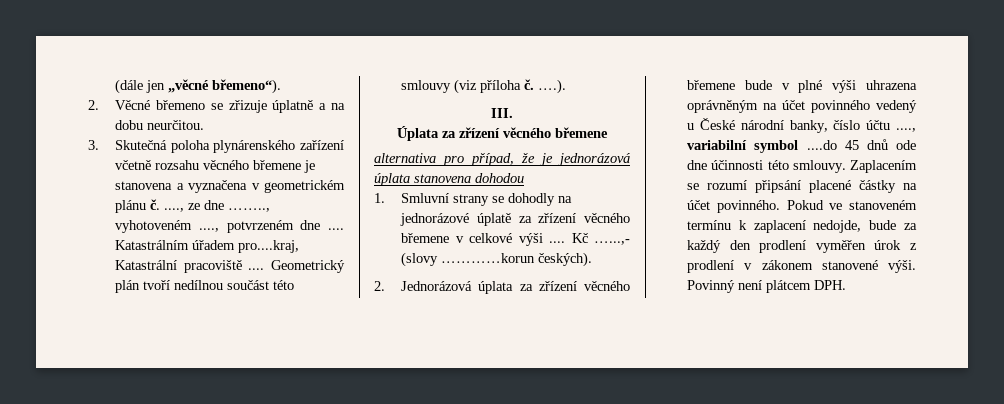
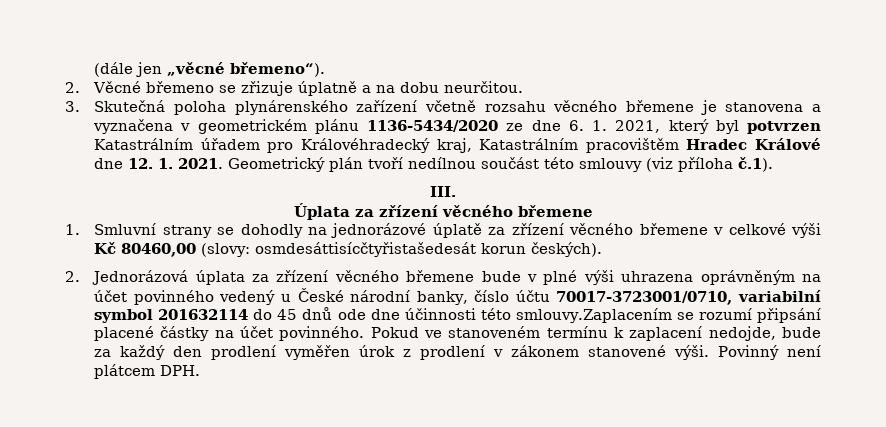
- 3. Skutečná poloha plynárenského zařízení včetně rozsahu věcného břemene je stanovena a vyznačena v geometrickém plánu č. ...., ze dne …….., vyhotoveném ...., potvrzeném dne .... Katastrálním úřadem pro....kraj, Katastrální pracoviště ....
+ 3. Skutečná poloha plynárenského zařízení včetně rozsahu věcného břemene je stanovena a vyznačena v geometrickém plánu 1136-5434/2020 ze dne 6. 1. 2021, který byl potvrzen Katastrálním úřadem pro Královéhradecký kraj, Katastrálním pracovištěm Hradec Králové dne 12. 1. 2021.
- Geometrický plán tvoří nedílnou součást této smlouvy (viz příloha č. ….).
+ Geometrický plán tvoří nedílnou součást této smlouvy (viz příloha č.1).
- alternativa pro případ, že je jednorázová úplata stanovena dohodou
- 1. Smluvní strany se dohodly na jednorázové úplatě za zřízení věcného břemene v celkové výši .... Kč …...,- (slovy …………korun českých).
+ 1. Smluvní strany se dohodly na jednorázové úplatě za zřízení věcného břemene v celkové výši Kč 80460,00 (slovy: osmdesáttisícčtyřistašedesát korun českých).
- 2. Jednorázová úplata za zřízení věcného břemene bude v plné výši uhrazena oprávněným na účet povinného vedený u České národní banky, číslo účtu ...., variabilní symbol ....do 45 dnů ode dne účinnosti této smlouvy. Zaplacením se rozumí připsání placené částky na účet povinného.
+ 2. Jednorázová úplata za zřízení věcného břemene bude v plné výši uhrazena oprávněným na účet povinného vedený u České národní banky, číslo účtu 70017-3723001/0710, variabilní symbol 201632114 do 45 dnů ode dne účinnosti této smlouvy.Zaplacením se rozumí připsání placené částky na účet povinného.

